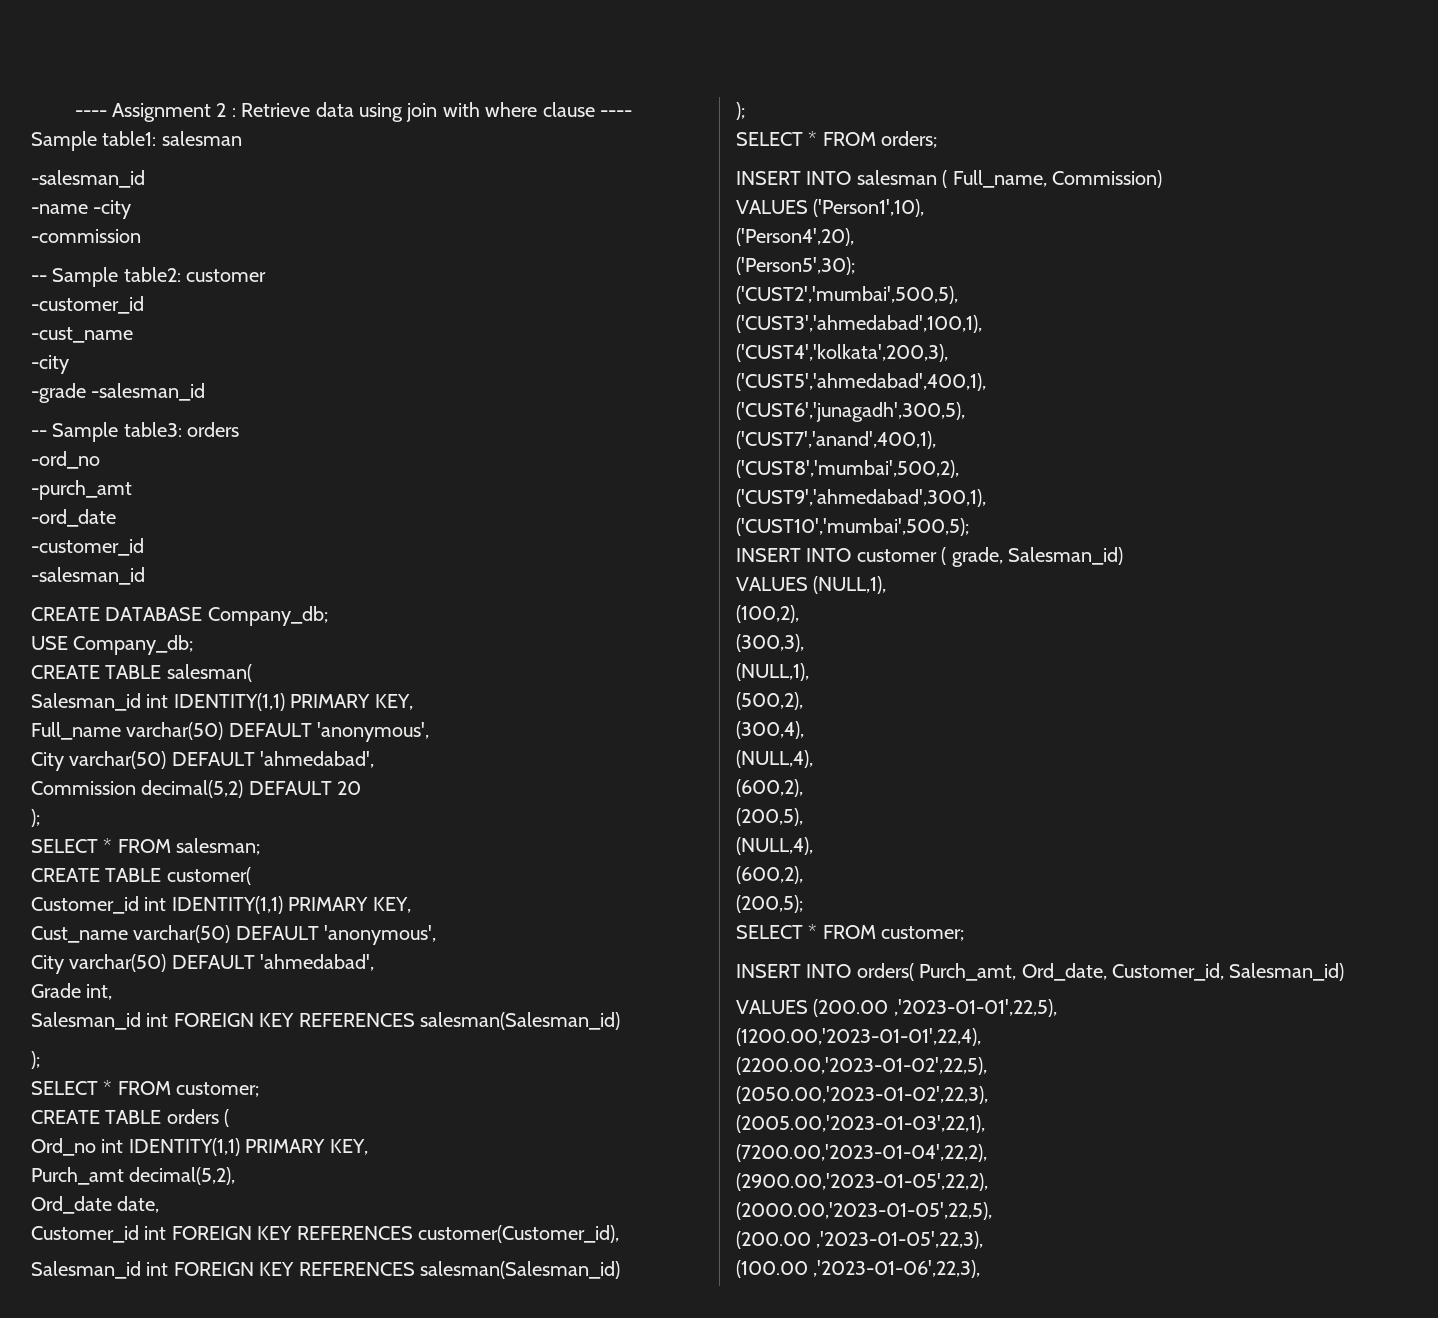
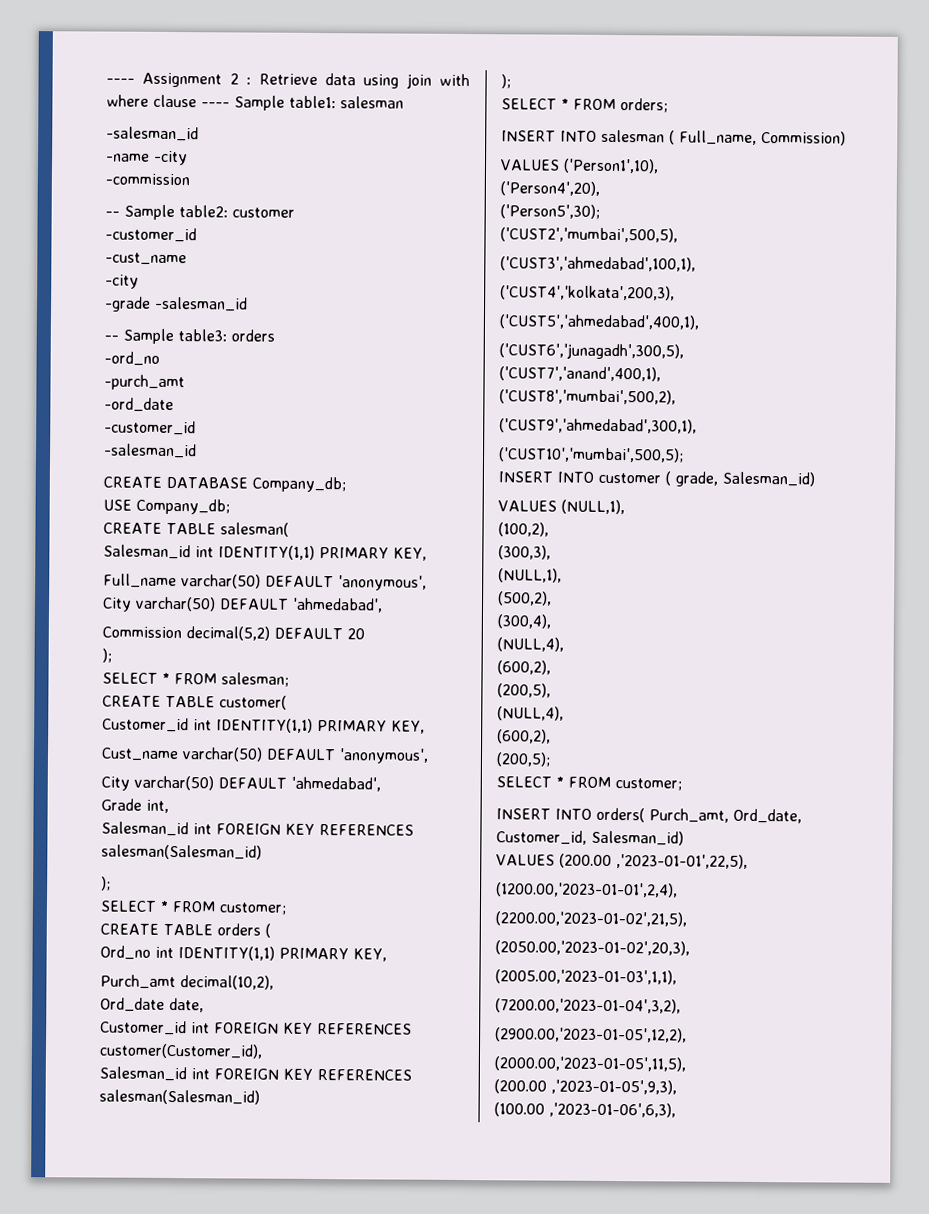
- Purch_amt decimal(5,2),
+ Purch_amt decimal(10,2),
- (1200.00,'2023-01-01',22,4),
- (2200.00,'2023-01-02',22,5),
- (2050.00,'2023-01-02',22,3),
- (2005.00,'2023-01-03',22,1),
- (7200.00,'2023-01-04',22,2),
- (2900.00,'2023-01-05',22,2),
- (2000.00,'2023-01-05',22,5),
- (200.00 ,'2023-01-05',22,3),
+ (1200.00,'2023-01-01',2,4),
+ (2200.00,'2023-01-02',21,5),
+ (2050.00,'2023-01-02',20,3),
+ (2005.00,'2023-01-03',1,1),
+ (7200.00,'2023-01-04',3,2),
+ (2900.00,'2023-01-05',12,2),
+ (2000.00,'2023-01-05',11,5),
+ (200.00 ,'2023-01-05',9,3),
- (100.00 ,'2023-01-06',22,3),
+ (100.00 ,'2023-01-06',6,3),

